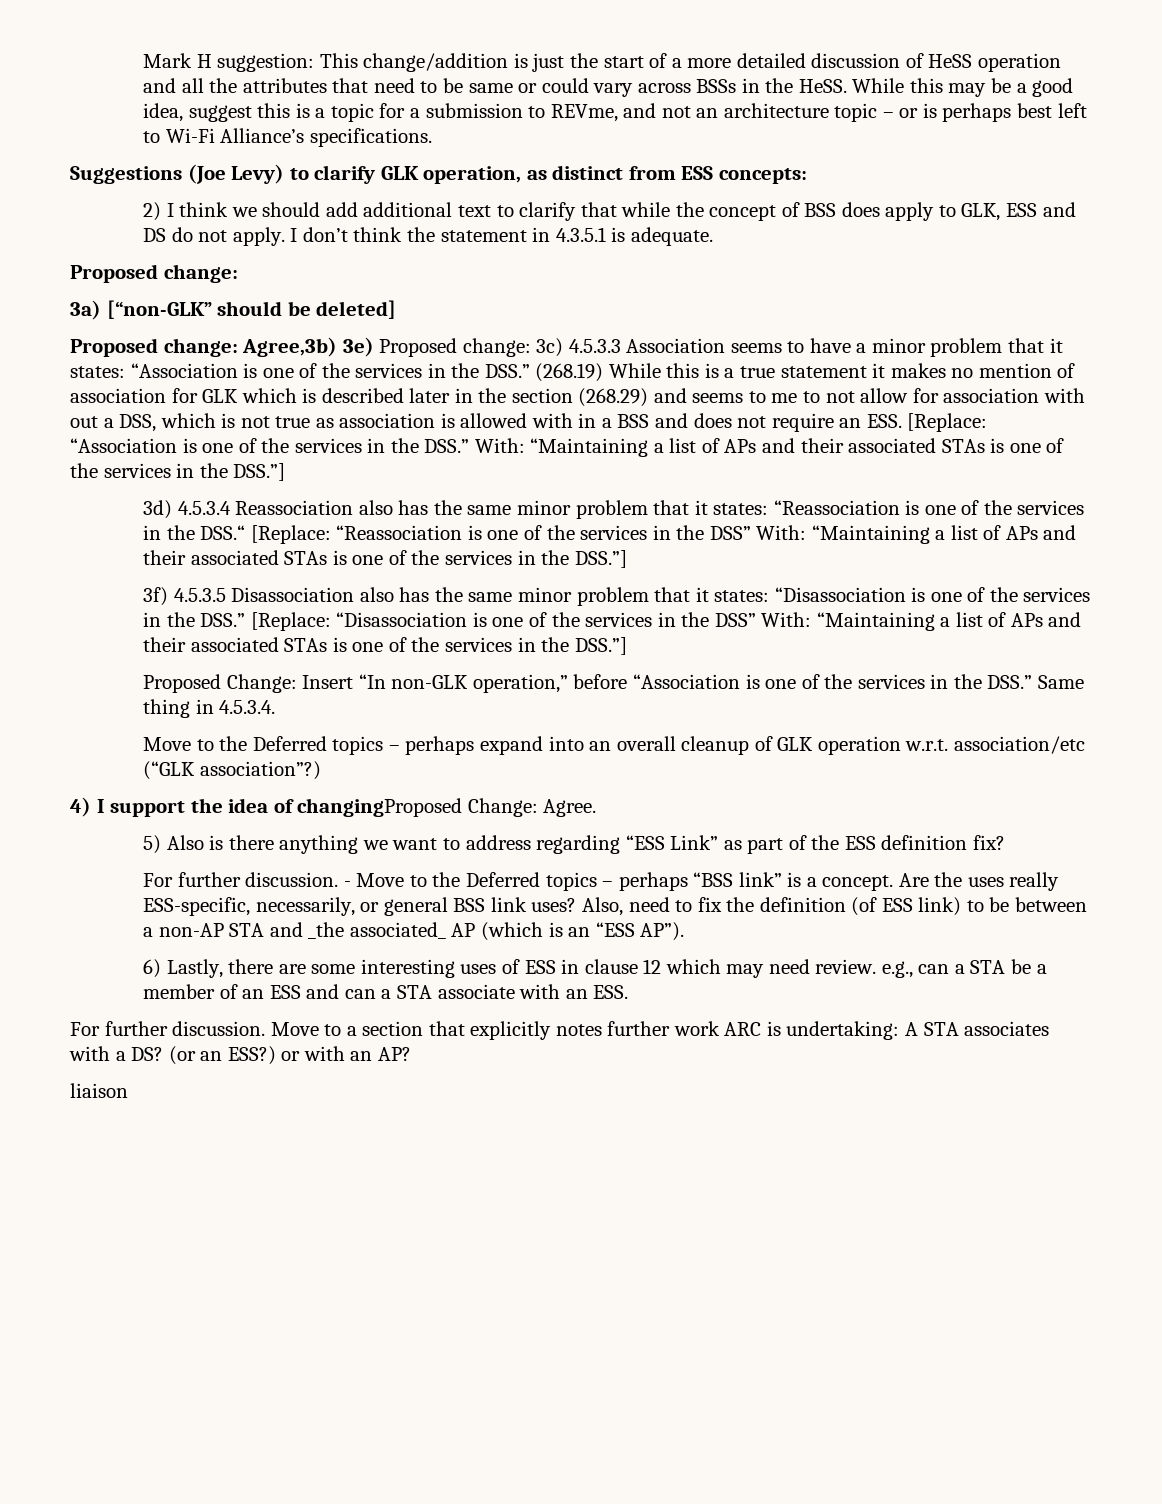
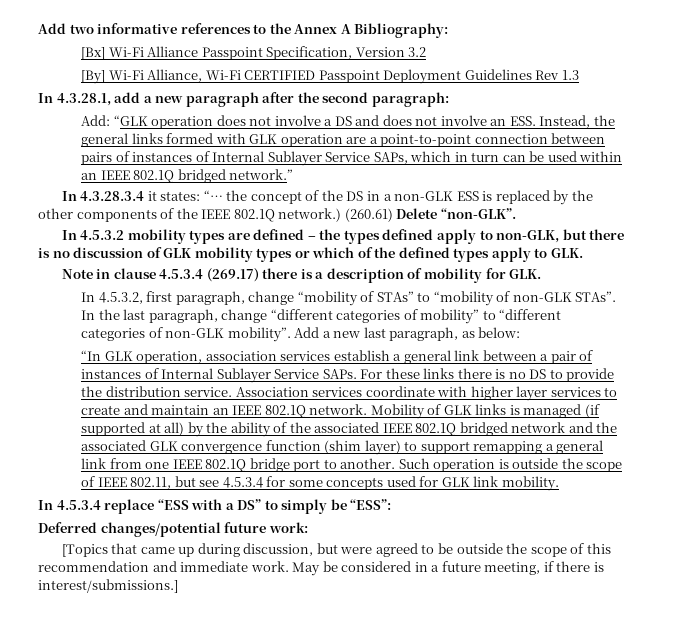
- Mark H suggestion: This change/addition is just the start of a more detailed discussion of HeSS operation and all the attributes that need to be same or could vary across BSSs in the HeSS. While this may be a good idea, suggest this is a topic for a submission to REVme, and not an architecture topic – or is perhaps best left to Wi-Fi Alliance’s specifications.
- Suggestions (Joe Levy) to clarify GLK operation, as distinct from ESS concepts:
- 2) I think we should add additional text to clarify that while the concept of BSS does apply to GLK, ESS and DS do not apply. I don’t think the statement in 4.3.5.1 is adequate.
- Proposed change:
- 3a) [“non-GLK” should be deleted]
- Proposed change: Agree,3b) 3e) Proposed change: 3c) 4.5.3.3 Association seems to have a minor problem that it states: “Association is one of the services in the DSS.” (268.19) While this is a true statement it makes no mention of association for GLK which is described later in the section (268.29) and seems to me to not allow for association with out a DSS, which is not true as association is allowed with in a BSS and does not require an ESS. [Replace: “Association is one of the services in the DSS.” With: “Maintaining a list of APs and their associated STAs is one of the services in the DSS.”]
- 3d) 4.5.3.4 Reassociation also has the same minor problem that it states: “Reassociation is one of the services in the DSS.“ [Replace: “Reassociation is one of the services in the DSS” With: “Maintaining a list of APs and their associated STAs is one of the services in the DSS.”]
- 3f) 4.5.3.5 Disassociation also has the same minor problem that it states: “Disassociation is one of the services in the DSS.” [Replace: “Disassociation is one of the services in the DSS” With: “Maintaining a list of APs and their associated STAs is one of the services in the DSS.”]
- Proposed Change: Insert “In non-GLK operation,” before “Association is one of the services in the DSS.” Same thing in 4.5.3.4.
- Move to the Deferred topics – perhaps expand into an overall cleanup of GLK operation w.r.t. association/etc (“GLK association”?)
- 4) I support the idea of changingProposed Change: Agree.
- 5) Also is there anything we want to address regarding “ESS Link” as part of the ESS definition fix?
- For further discussion. - Move to the Deferred topics – perhaps “BSS link” is a concept. Are the uses really ESS-specific, necessarily, or general BSS link uses? Also, need to fix the definition (of ESS link) to be between a non-AP STA and _the associated_ AP (which is an “ESS AP”).
- 6) Lastly, there are some interesting uses of ESS in clause 12 which may need review. e.g., can a STA be a member of an ESS and can a STA associate with an ESS.
- For further discussion. Move to a section that explicitly notes further work ARC is undertaking: A STA associates with a DS? (or an ESS?) or with an AP?
- liaison
+ Add two informative references to the Annex A Bibliography:
+ [Bx] Wi-Fi Alliance Passpoint Specification, Version 3.2
+ [By] Wi-Fi Alliance, Wi-Fi CERTIFIED Passpoint Deployment Guidelines Rev 1.3
+ In 4.3.28.1, add a new paragraph after the second paragraph:
+ Add: “GLK operation does not involve a DS and does not involve an ESS. Instead, the general links formed with GLK operation are a point-to-point connection between pairs of instances of Internal Sublayer Service SAPs, which in turn can be used within an IEEE 802.1Q bridged network.”
+ In 4.3.28.3.4 it states: “… the concept of the DS in a non-GLK ESS is replaced by the other components of the IEEE 802.1Q network.) (260.61) Delete “non-GLK”.
+ In 4.5.3.2 mobility types are defined – the types defined apply to non-GLK, but there is no discussion of GLK mobility types or which of the defined types apply to GLK.
+ Note in clause 4.5.3.4 (269.17) there is a description of mobility for GLK.
+ In 4.5.3.2, first paragraph, change “mobility of STAs” to “mobility of non-GLK STAs”. In the last paragraph, change “different categories of mobility” to “different categories of non-GLK mobility”. Add a new last paragraph, as below:
+ “In GLK operation, association services establish a general link between a pair of instances of Internal Sublayer Service SAPs. For these links there is no DS to provide the distribution service. Association services coordinate with higher layer services to create and maintain an IEEE 802.1Q network. Mobility of GLK links is managed (if supported at all) by the ability of the associated IEEE 802.1Q bridged network and the associated GLK convergence function (shim layer) to support remapping a general link from one IEEE 802.1Q bridge port to another. Such operation is outside the scope of IEEE 802.11, but see 4.5.3.4 for some concepts used for GLK link mobility.
+ In 4.5.3.4 replace “ESS with a DS” to simply be “ESS”:
+ Deferred changes/potential future work:
+ [Topics that came up during discussion, but were agreed to be outside the scope of this recommendation and immediate work. May be considered in a future meeting, if there is interest/submissions.]

